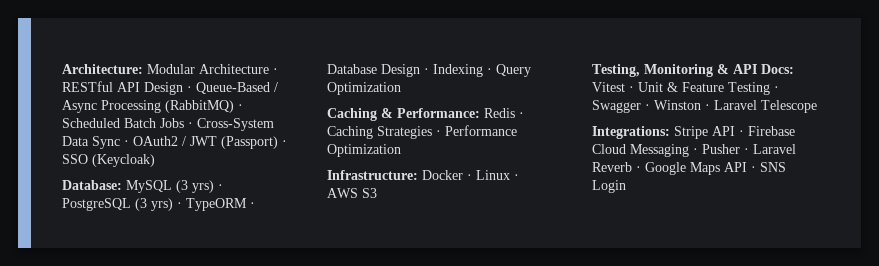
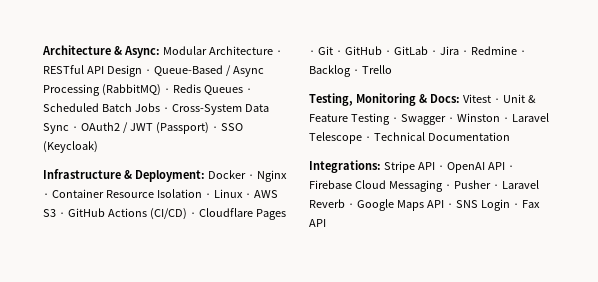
- Architecture: Modular Architecture · RESTful API Design · Queue-Based / Async Processing (RabbitMQ) · Scheduled Batch Jobs · Cross-System Data Sync · OAuth2 / JWT (Passport) · SSO (Keycloak)
+ Architecture & Async: Modular Architecture · RESTful API Design · Queue-Based / Async Processing (RabbitMQ) · Redis Queues · Scheduled Batch Jobs · Cross-System Data Sync · OAuth2 / JWT (Passport) · SSO (Keycloak)
- Database: MySQL (3 yrs) · PostgreSQL (3 yrs) · TypeORM · Database Design · Indexing · Query Optimization
- Caching & Performance: Redis · Caching Strategies · Performance Optimization
- Infrastructure: Docker · Linux · AWS S3
+ Infrastructure & Deployment: Docker · Nginx · Container Resource Isolation · Linux · AWS S3 · GitHub Actions (CI/CD) · Cloudflare Pages · Git · GitHub · GitLab · Jira · Redmine · Backlog · Trello
- Testing, Monitoring & API Docs: Vitest · Unit & Feature Testing · Swagger · Winston · Laravel Telescope
+ Testing, Monitoring & Docs: Vitest · Unit & Feature Testing · Swagger · Winston · Laravel Telescope · Technical Documentation
- Integrations: Stripe API · Firebase Cloud Messaging · Pusher · Laravel Reverb · Google Maps API · SNS Login
+ Integrations: Stripe API · OpenAI API · Firebase Cloud Messaging · Pusher · Laravel Reverb · Google Maps API · SNS Login · Fax API

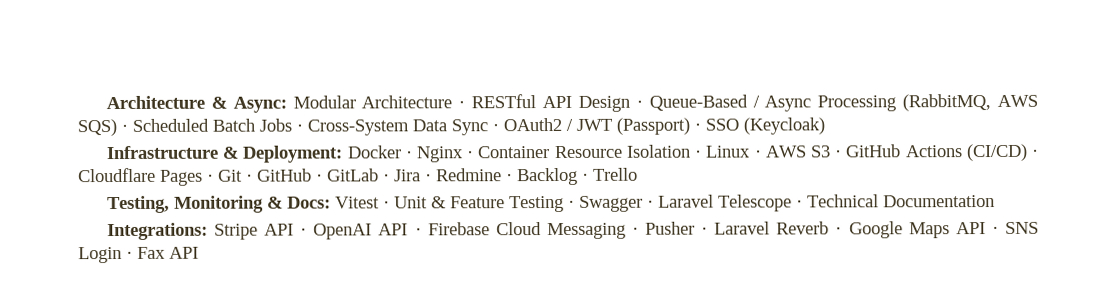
- Architecture & Async: Modular Architecture · RESTful API Design · Queue-Based / Async Processing (RabbitMQ) · Redis Queues · Scheduled Batch Jobs · Cross-System Data Sync · OAuth2 / JWT (Passport) · SSO (Keycloak)
+ Architecture & Async: Modular Architecture · RESTful API Design · Queue-Based / Async Processing (RabbitMQ, AWS SQS) · Scheduled Batch Jobs · Cross-System Data Sync · OAuth2 / JWT (Passport) · SSO (Keycloak)
- Testing, Monitoring & Docs: Vitest · Unit & Feature Testing · Swagger · Winston · Laravel Telescope · Technical Documentation
+ Testing, Monitoring & Docs: Vitest · Unit & Feature Testing · Swagger · Laravel Telescope · Technical Documentation

